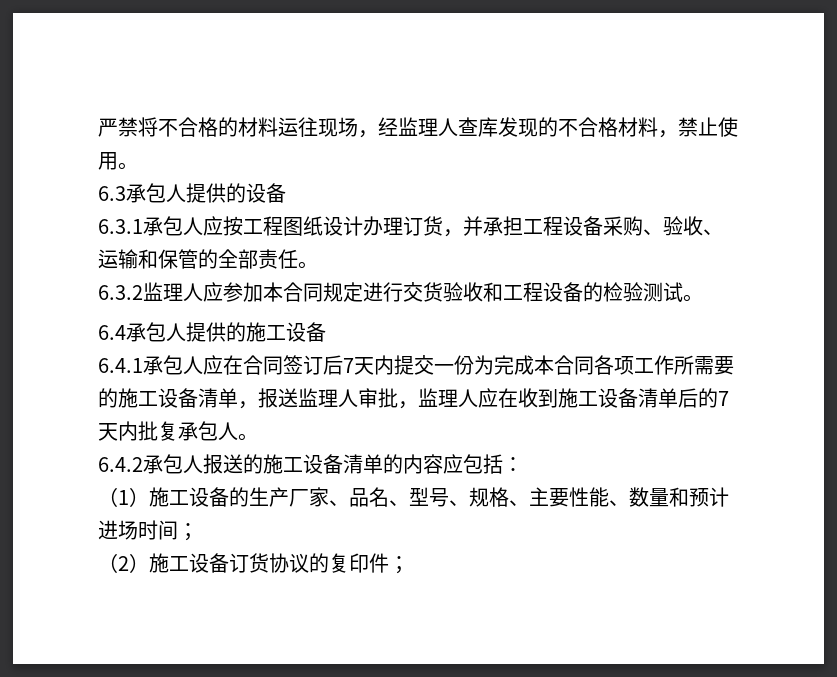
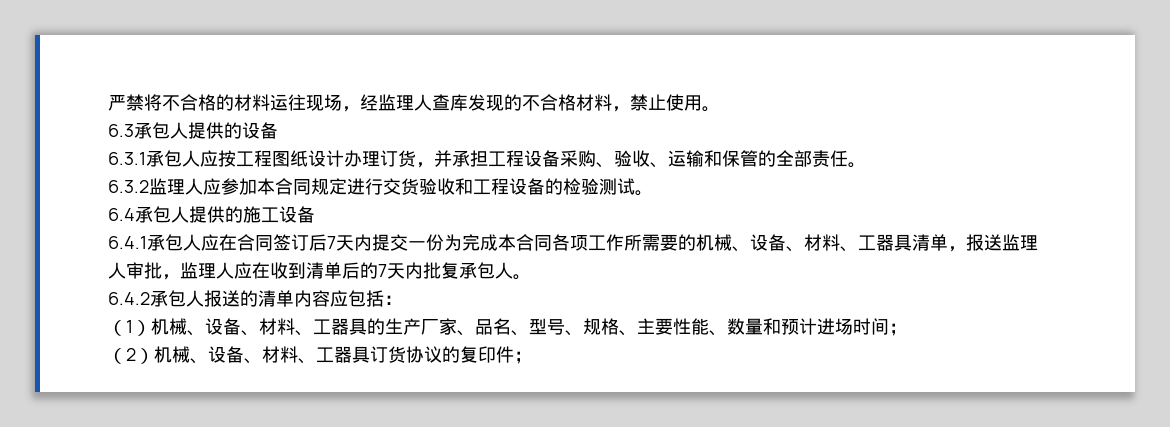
- 6.4.1承包人应在合同签订后7天内提交一份为完成本合同各项工作所需要的施工设备清单，报送监理人审批，监理人应在收到施工设备清单后的7天内批复承包人。
+ 6.4.1承包人应在合同签订后7天内提交一份为完成本合同各项工作所需要的机械、设备、材料、工器具清单，报送监理人审批，监理人应在收到清单后的7天内批复承包人。
- 6.4.2承包人报送的施工设备清单的内容应包括：
+ 6.4.2承包人报送的清单内容应包括：
- （1）施工设备的生产厂家、品名、型号、规格、主要性能、数量和预计进场时间；
+ （1）机械、设备、材料、工器具的生产厂家、品名、型号、规格、主要性能、数量和预计进场时间；
- （2）施工设备订货协议的复印件；
+ （2）机械、设备、材料、工器具订货协议的复印件；

